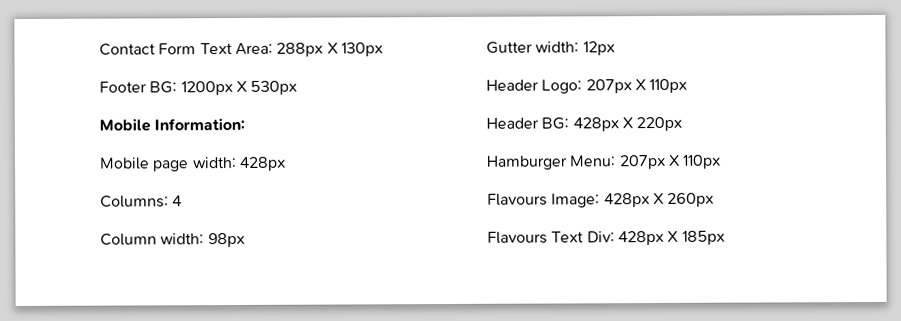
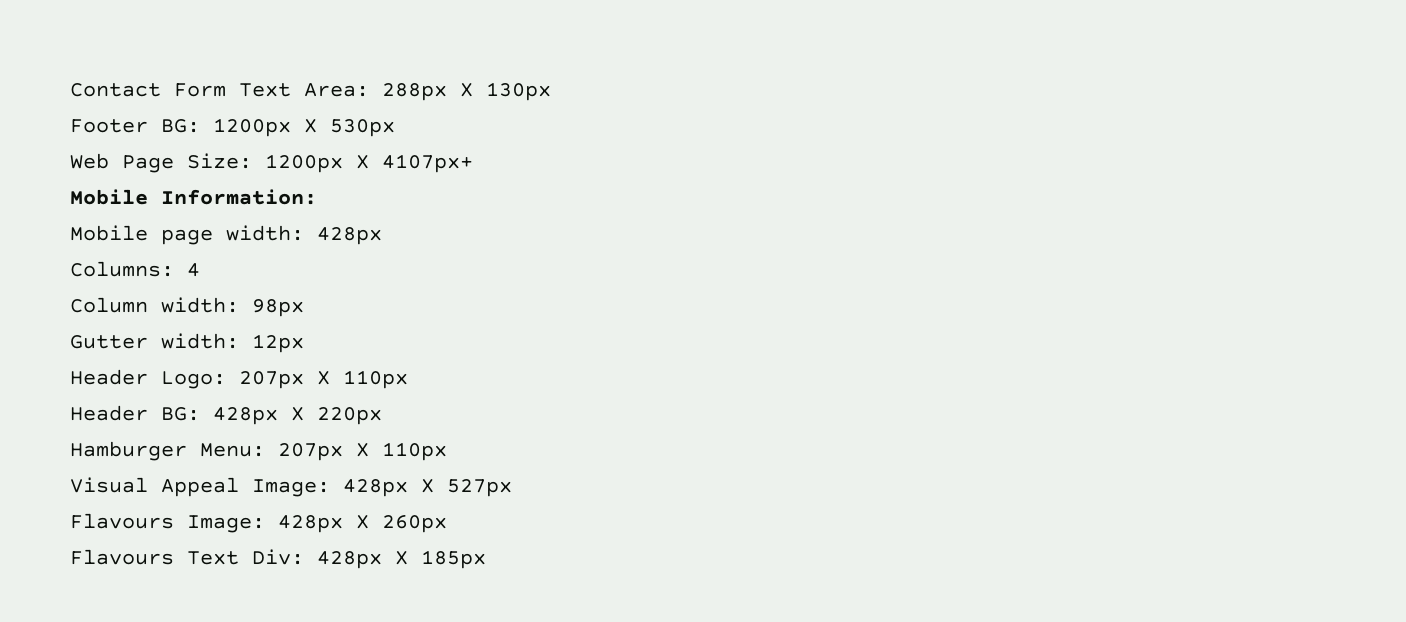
+ Web Page Size: 1200px X 4107px+
+ Visual Appeal Image: 428px X 527px

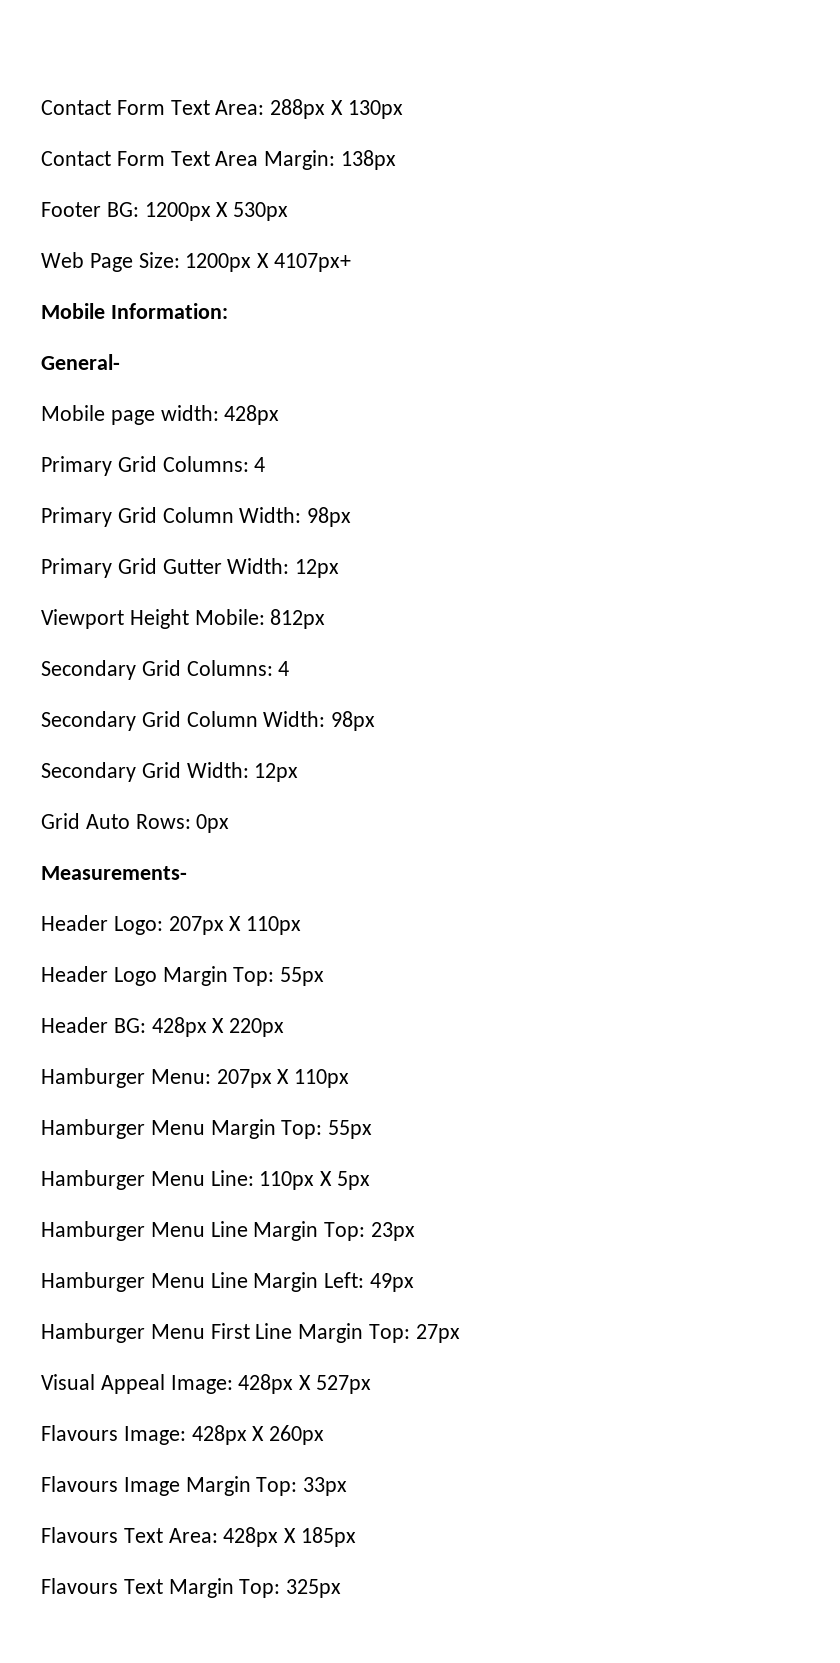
+ Contact Form Text Area Margin: 138px
+ General-
- Columns: 4
- Column width: 98px
- Gutter width: 12px
+ Primary Grid Columns: 4
+ Primary Grid Column Width: 98px
+ Primary Grid Gutter Width: 12px
+ Viewport Height Mobile: 812px
+ Secondary Grid Columns: 4
+ Secondary Grid Column Width: 98px
+ Secondary Grid Width: 12px
+ Grid Auto Rows: 0px
+ Measurements-
+ Header Logo Margin Top: 55px
+ Hamburger Menu Margin Top: 55px
+ Hamburger Menu Line: 110px X 5px
+ Hamburger Menu Line Margin Top: 23px
+ Hamburger Menu Line Margin Left: 49px
+ Hamburger Menu First Line Margin Top: 27px
- Flavours Text Div: 428px X 185px
+ Flavours Image Margin Top: 33px
+ Flavours Text Area: 428px X 185px
+ Flavours Text Margin Top: 325px

